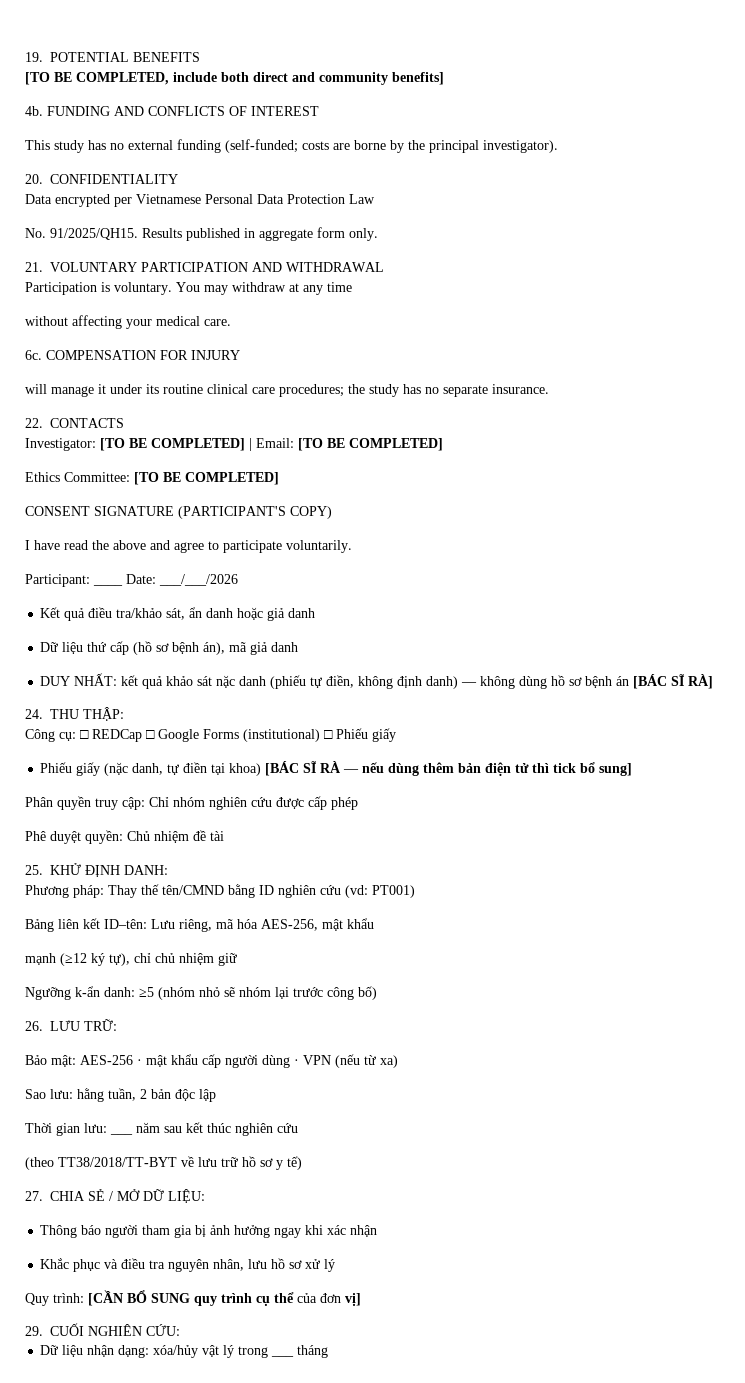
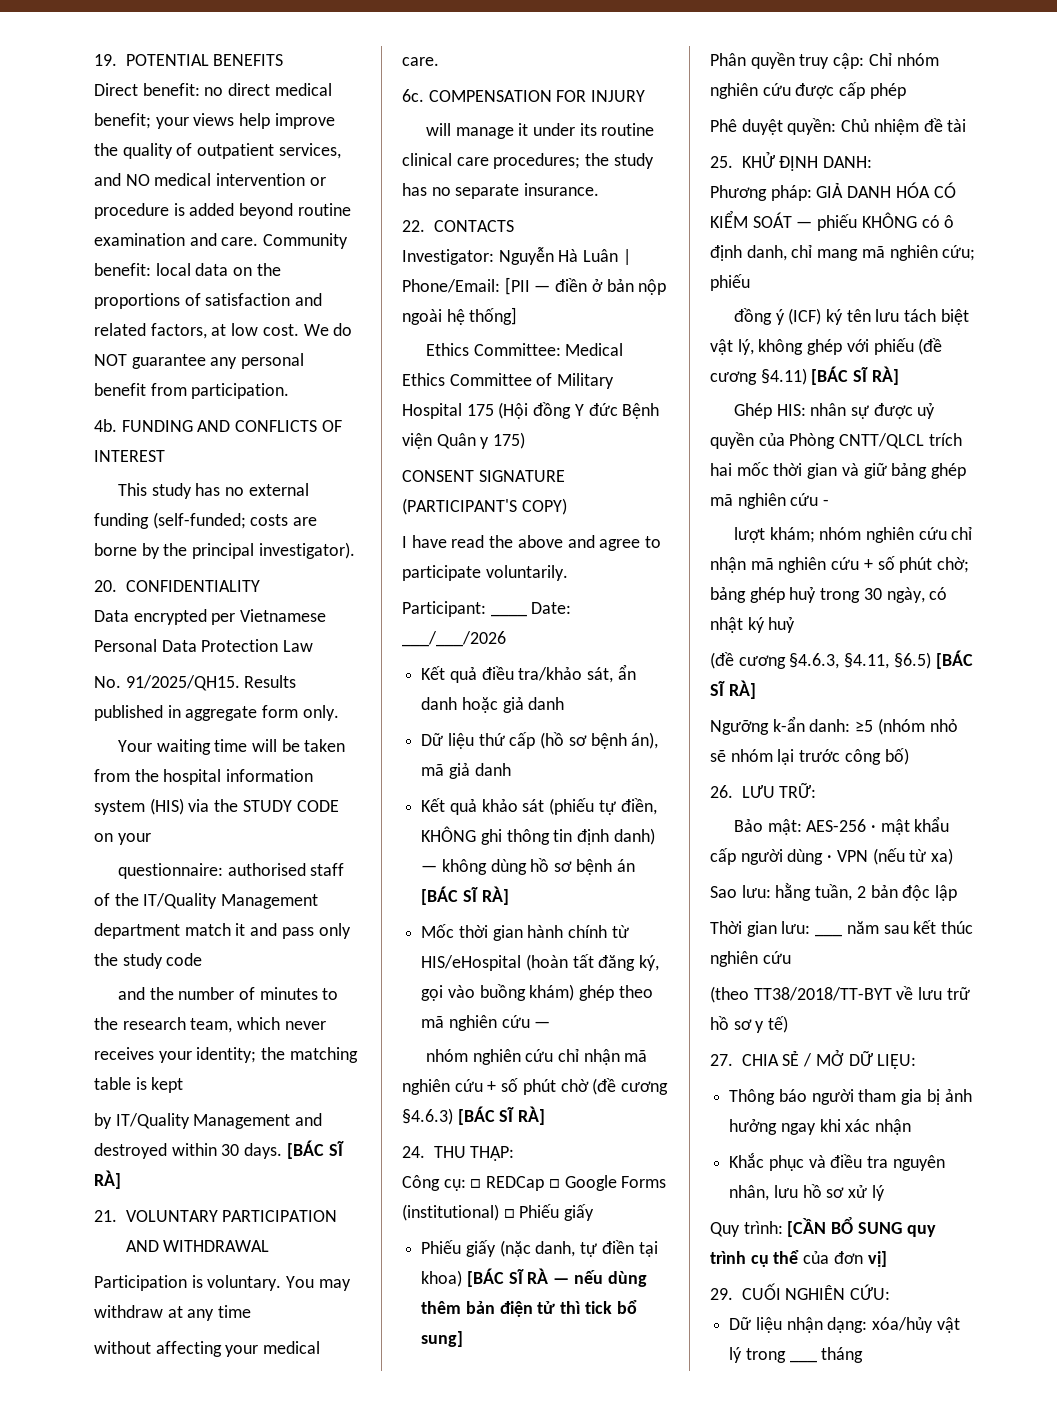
- [TO BE COMPLETED, include both direct and community benefits]
+ Direct benefit: no direct medical benefit; your views help improve the quality of outpatient services, and NO medical intervention or procedure is added beyond routine examination and care. Community benefit: local data on the proportions of satisfaction and related factors, at low cost. We do NOT guarantee any personal benefit from participation.
+ Your waiting time will be taken from the hospital information system (HIS) via the STUDY CODE on your
+ questionnaire: authorised staff of the IT/Quality Management department match it and pass only the study code
+ and the number of minutes to the research team, which never receives your identity; the matching table is kept
+ by IT/Quality Management and destroyed within 30 days. [BÁC SĨ RÀ]
- Investigator: [TO BE COMPLETED] | Email: [TO BE COMPLETED]
- Ethics Committee: [TO BE COMPLETED]
+ Investigator: Nguyễn Hà Luân | Phone/Email: [PII — điền ở bản nộp ngoài hệ thống]
+ Ethics Committee: Medical Ethics Committee of Military Hospital 175 (Hội đồng Y đức Bệnh viện Quân y 175)
- DUY NHẤT: kết quả khảo sát nặc danh (phiếu tự điền, không định danh) — không dùng hồ sơ bệnh án [BÁC SĨ RÀ]
+ Kết quả khảo sát (phiếu tự điền, KHÔNG ghi thông tin định danh) — không dùng hồ sơ bệnh án [BÁC SĨ RÀ]
+ Mốc thời gian hành chính từ HIS/eHospital (hoàn tất đăng ký, gọi vào buồng khám) ghép theo mã nghiên cứu —
+ nhóm nghiên cứu chỉ nhận mã nghiên cứu + số phút chờ (đề cương §4.6.3) [BÁC SĨ RÀ]
- Phương pháp: Thay thế tên/CMND bằng ID nghiên cứu (vd: PT001)
- Bảng liên kết ID–tên: Lưu riêng, mã hóa AES-256, mật khẩu
- mạnh (≥12 ký tự), chỉ chủ nhiệm giữ
+ Phương pháp: GIẢ DANH HÓA CÓ KIỂM SOÁT — phiếu KHÔNG có ô định danh, chỉ mang mã nghiên cứu; phiếu
+ đồng ý (ICF) ký tên lưu tách biệt vật lý, không ghép với phiếu (đề cương §4.11) [BÁC SĨ RÀ]
+ Ghép HIS: nhân sự được uỷ quyền của Phòng CNTT/QLCL trích hai mốc thời gian và giữ bảng ghép mã nghiên cứu -
+ lượt khám; nhóm nghiên cứu chỉ nhận mã nghiên cứu + số phút chờ; bảng ghép huỷ trong 30 ngày, có nhật ký huỷ
+ (đề cương §4.6.3, §4.11, §6.5) [BÁC SĨ RÀ]

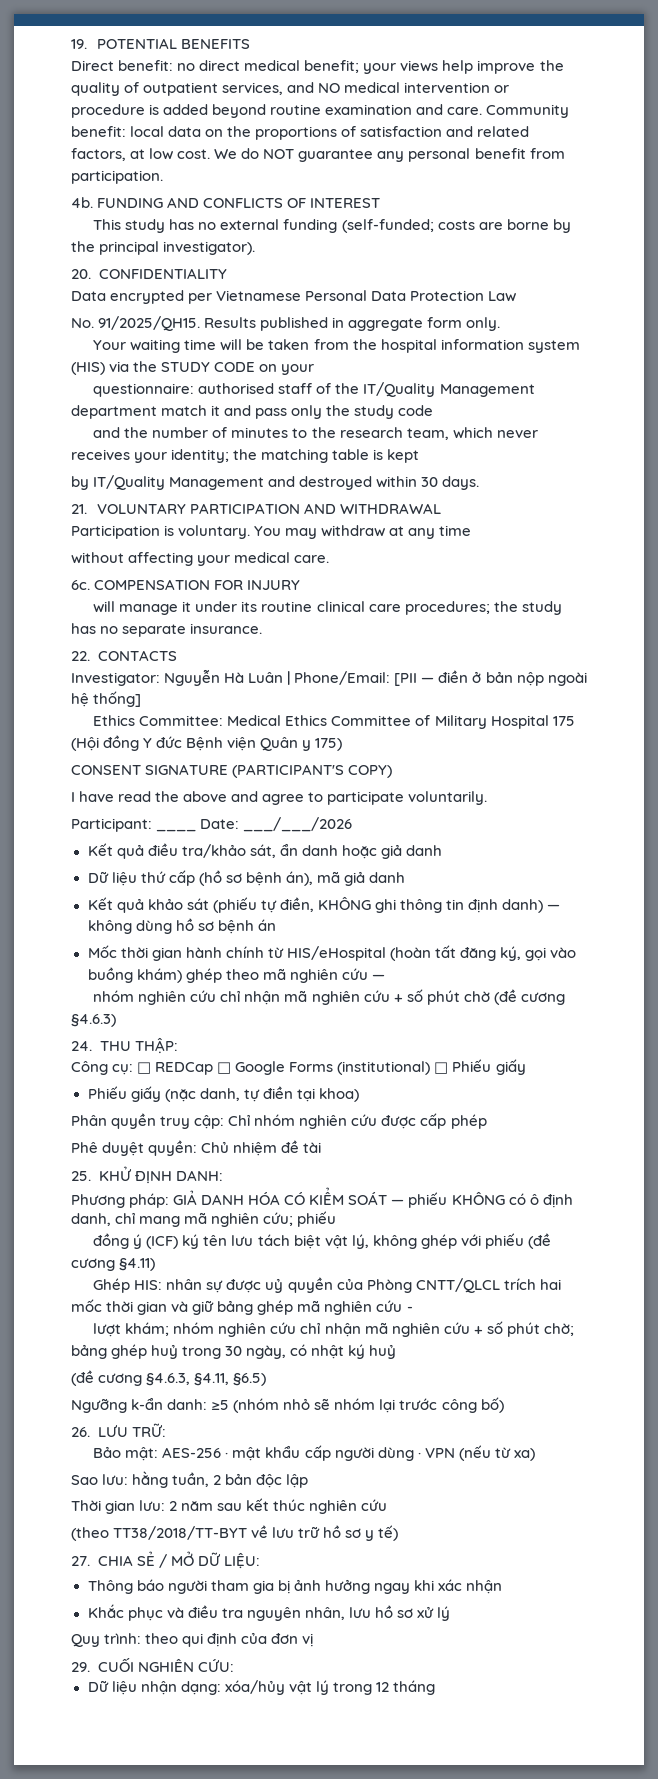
- by IT/Quality Management and destroyed within 30 days. [BÁC SĨ RÀ]
+ by IT/Quality Management and destroyed within 30 days.
- Kết quả khảo sát (phiếu tự điền, KHÔNG ghi thông tin định danh) — không dùng hồ sơ bệnh án [BÁC SĨ RÀ]
+ Kết quả khảo sát (phiếu tự điền, KHÔNG ghi thông tin định danh) — không dùng hồ sơ bệnh án
- nhóm nghiên cứu chỉ nhận mã nghiên cứu + số phút chờ (đề cương §4.6.3) [BÁC SĨ RÀ]
+ nhóm nghiên cứu chỉ nhận mã nghiên cứu + số phút chờ (đề cương §4.6.3)
- Phiếu giấy (nặc danh, tự điền tại khoa) [BÁC SĨ RÀ — nếu dùng thêm bản điện tử thì tick bổ sung]
+ Phiếu giấy (nặc danh, tự điền tại khoa)
- đồng ý (ICF) ký tên lưu tách biệt vật lý, không ghép với phiếu (đề cương §4.11) [BÁC SĨ RÀ]
+ đồng ý (ICF) ký tên lưu tách biệt vật lý, không ghép với phiếu (đề cương §4.11)
- (đề cương §4.6.3, §4.11, §6.5) [BÁC SĨ RÀ]
+ (đề cương §4.6.3, §4.11, §6.5)
- Thời gian lưu: ___ năm sau kết thúc nghiên cứu
+ Thời gian lưu: 2 năm sau kết thúc nghiên cứu
- Quy trình: [CẦN BỔ SUNG quy trình cụ thể của đơn vị]
+ Quy trình: theo qui định của đơn vị
- Dữ liệu nhận dạng: xóa/hủy vật lý trong ___ tháng
+ Dữ liệu nhận dạng: xóa/hủy vật lý trong 12 tháng

